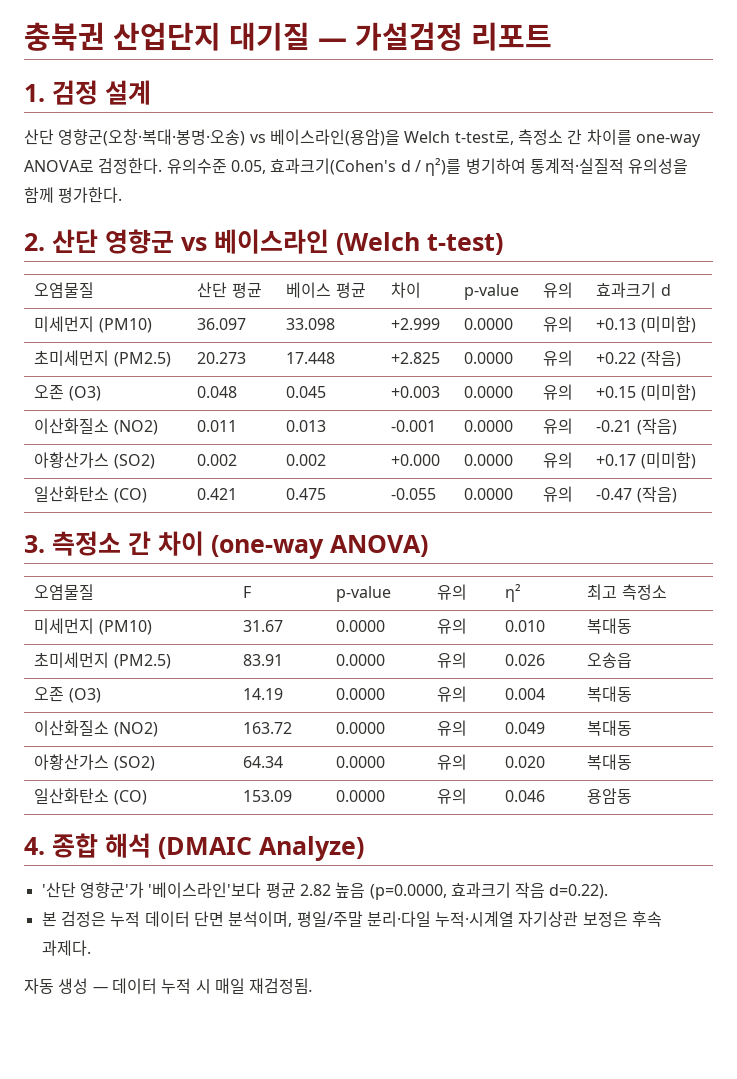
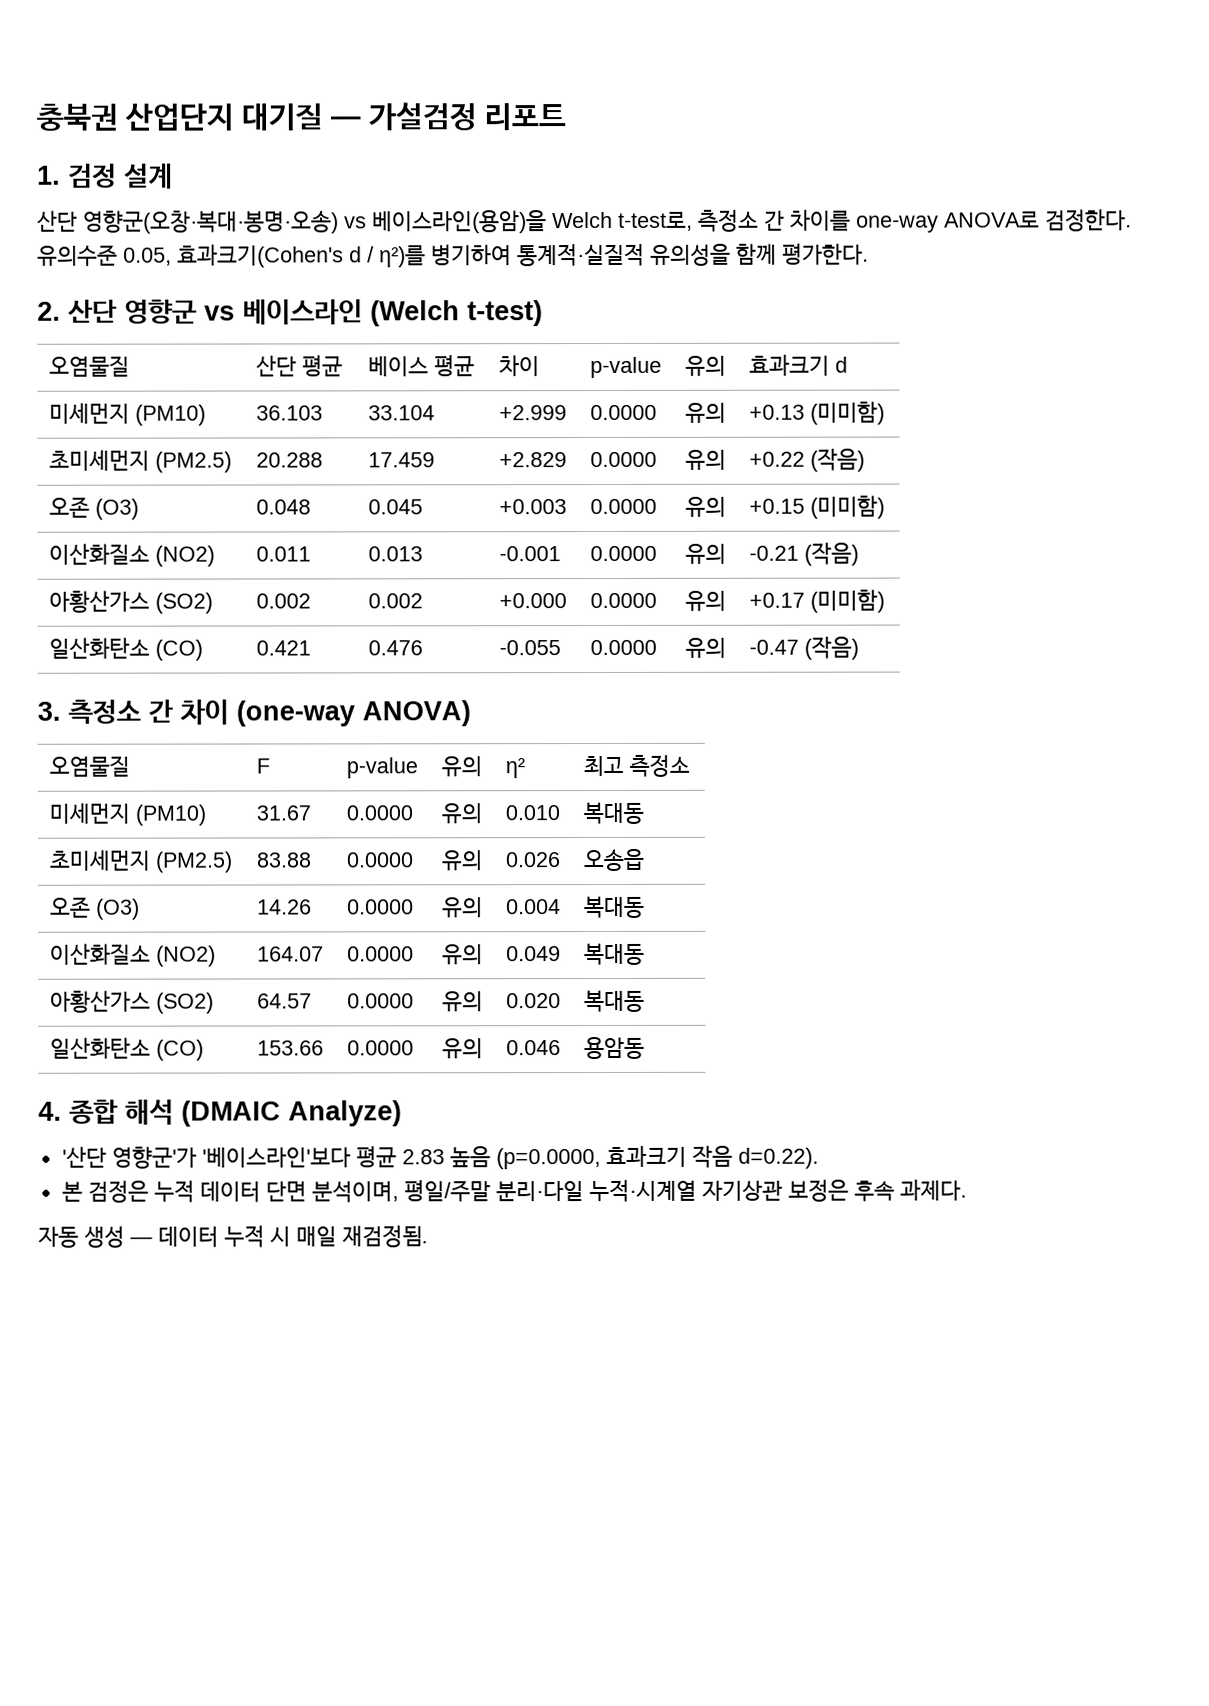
- 미세먼지 (PM10) | 36.097 | 33.098 | +2.999 | 0.0000 | 유의 | +0.13 (미미함)
+ 미세먼지 (PM10) | 36.103 | 33.104 | +2.999 | 0.0000 | 유의 | +0.13 (미미함)
- 초미세먼지 (PM2.5) | 20.273 | 17.448 | +2.825 | 0.0000 | 유의 | +0.22 (작음)
+ 초미세먼지 (PM2.5) | 20.288 | 17.459 | +2.829 | 0.0000 | 유의 | +0.22 (작음)
- 일산화탄소 (CO) | 0.421 | 0.475 | -0.055 | 0.0000 | 유의 | -0.47 (작음)
+ 일산화탄소 (CO) | 0.421 | 0.476 | -0.055 | 0.0000 | 유의 | -0.47 (작음)
- 초미세먼지 (PM2.5) | 83.91 | 0.0000 | 유의 | 0.026 | 오송읍
+ 초미세먼지 (PM2.5) | 83.88 | 0.0000 | 유의 | 0.026 | 오송읍
- 오존 (O3) | 14.19 | 0.0000 | 유의 | 0.004 | 복대동
+ 오존 (O3) | 14.26 | 0.0000 | 유의 | 0.004 | 복대동
- 이산화질소 (NO2) | 163.72 | 0.0000 | 유의 | 0.049 | 복대동
+ 이산화질소 (NO2) | 164.07 | 0.0000 | 유의 | 0.049 | 복대동
- 아황산가스 (SO2) | 64.34 | 0.0000 | 유의 | 0.020 | 복대동
+ 아황산가스 (SO2) | 64.57 | 0.0000 | 유의 | 0.020 | 복대동
- 일산화탄소 (CO) | 153.09 | 0.0000 | 유의 | 0.046 | 용암동
+ 일산화탄소 (CO) | 153.66 | 0.0000 | 유의 | 0.046 | 용암동
- '산단 영향군'가 '베이스라인'보다 평균 2.82 높음 (p=0.0000, 효과크기 작음 d=0.22).
+ '산단 영향군'가 '베이스라인'보다 평균 2.83 높음 (p=0.0000, 효과크기 작음 d=0.22).

